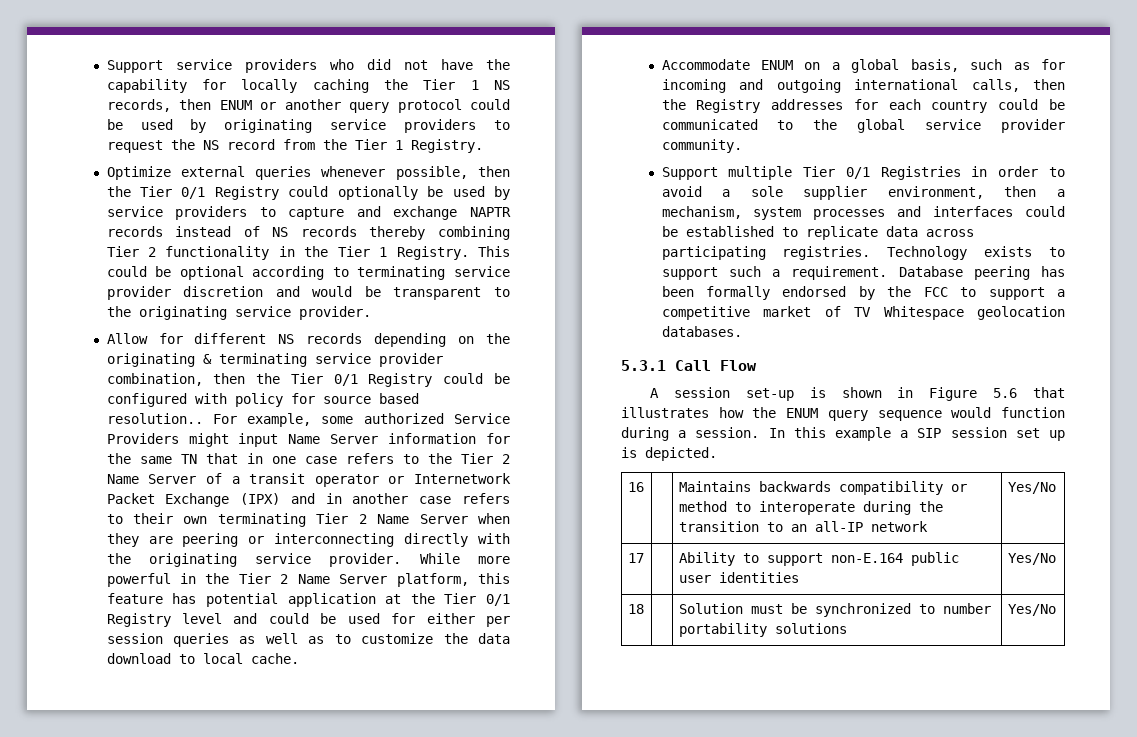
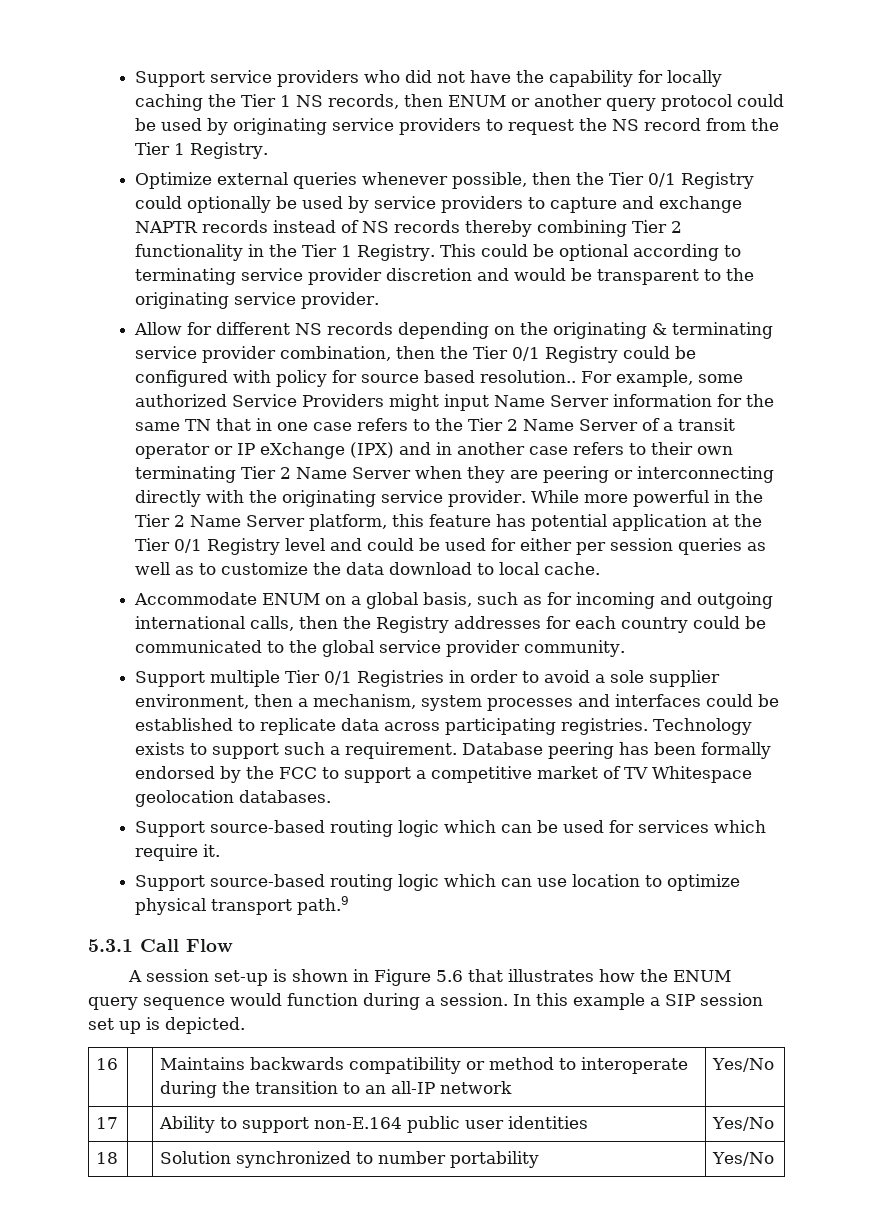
- For example, some authorized Service Providers might input Name Server information for the same TN that in one case refers to the Tier 2 Name Server of a transit operator or Internetwork Packet Exchange (IPX) and in another case refers to their own terminating Tier 2 Name Server when they are peering or interconnecting directly with the originating service provider.
+ For example, some authorized Service Providers might input Name Server information for the same TN that in one case refers to the Tier 2 Name Server of a transit operator or IP eXchange (IPX) and in another case refers to their own terminating Tier 2 Name Server when they are peering or interconnecting directly with the originating service provider.
+ Support source-based routing logic which can be used for services which require it.
+ Support source-based routing logic which can use location to optimize physical transport path.9
- 18 | | Solution must be synchronized to number portability solutions | Yes/No
+ 18 | | Solution synchronized to number portability | Yes/No

